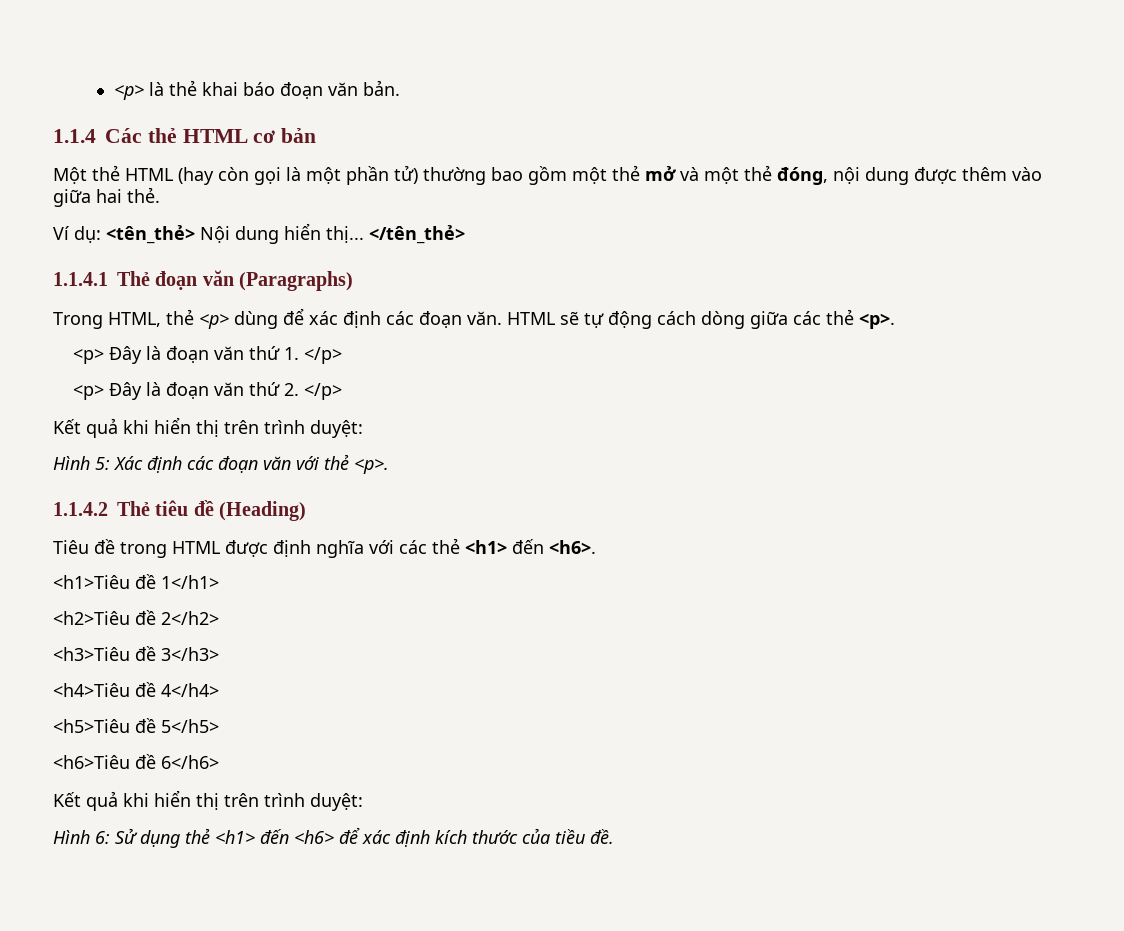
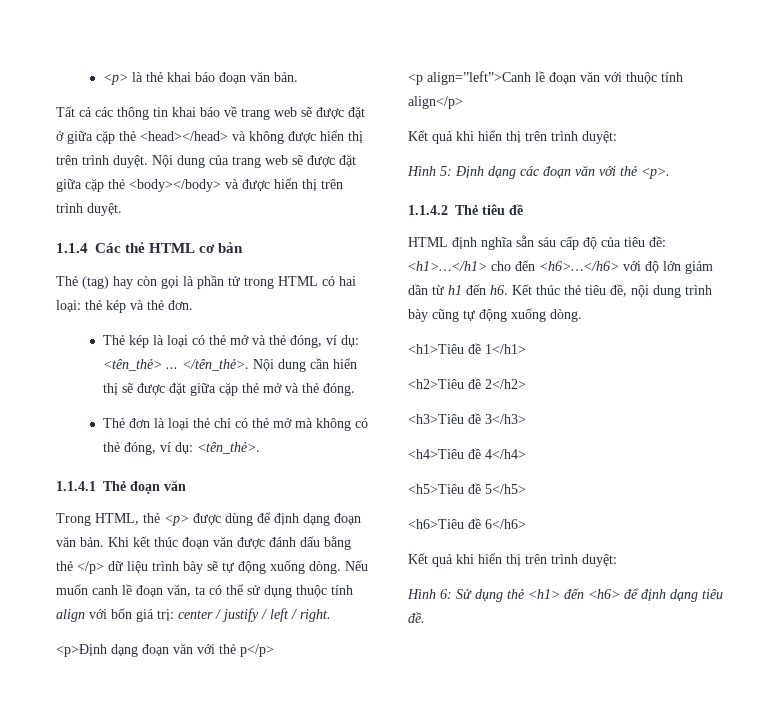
+ Tất cả các thông tin khai báo về trang web sẽ được đặt ở giữa cặp thẻ <head></head> và không được hiển thị trên trình duyệt. Nội dung của trang web sẽ được đặt giữa cặp thẻ <body></body> và được hiển thị trên trình duyệt.
- Một thẻ HTML (hay còn gọi là một phần tử) thường bao gồm một thẻ mở và một thẻ đóng, nội dung được thêm vào giữa hai thẻ.
- Ví dụ: <tên_thẻ> Nội dung hiển thị... </tên_thẻ>
+ Thẻ (tag) hay còn gọi là phần tử trong HTML có hai loại: thẻ kép và thẻ đơn.
+ Thẻ kép là loại có thẻ mở và thẻ đóng, ví dụ: <tên_thẻ> ... </tên_thẻ>. Nội dung cần hiển thị sẽ được đặt giữa cặp thẻ mở và thẻ đóng.
+ Thẻ đơn là loại thẻ chỉ có thẻ mở mà không có thẻ đóng, ví dụ: <tên_thẻ>.
- 1.1.4.1 Thẻ đoạn văn (Paragraphs)
+ 1.1.4.1 Thẻ đoạn văn
- Trong HTML, thẻ <p> dùng để xác định các đoạn văn. HTML sẽ tự động cách dòng giữa các thẻ <p>.
- <p> Đây là đoạn văn thứ 1. </p>
- <p> Đây là đoạn văn thứ 2. </p>
+ Trong HTML, thẻ <p> được dùng để định dạng đoạn văn bản. Khi kết thúc đoạn văn được đánh dấu bằng thẻ </p> dữ liệu trình bày sẽ tự động xuống dòng. Nếu muốn canh lề đoạn văn, ta có thể sử dụng thuộc tính align với bốn giá trị: center / justify / left / right.
+ <p>Định dạng đoạn văn với thẻ p</p>
+ <p align=”left”>Canh lề đoạn văn với thuộc tính align</p>
- Hình 5: Xác định các đoạn văn với thẻ <p>.
+ Hình 5: Định dạng các đoạn văn với thẻ <p>.
- 1.1.4.2 Thẻ tiêu đề (Heading)
- Tiêu đề trong HTML được định nghĩa với các thẻ <h1> đến <h6>.
+ 1.1.4.2 Thẻ tiêu đề
+ HTML định nghĩa sẵn sáu cấp độ của tiêu đề: <h1>…</h1> cho đến <h6>…</h6> với độ lớn giảm dần từ h1 đến h6. Kết thúc thẻ tiêu đề, nội dung trình bày cũng tự động xuống dòng.
- Hình 6: Sử dụng thẻ <h1> đến <h6> để xác định kích thước của tiều đề.
+ Hình 6: Sử dụng thẻ <h1> đến <h6> để định dạng tiêu đề.

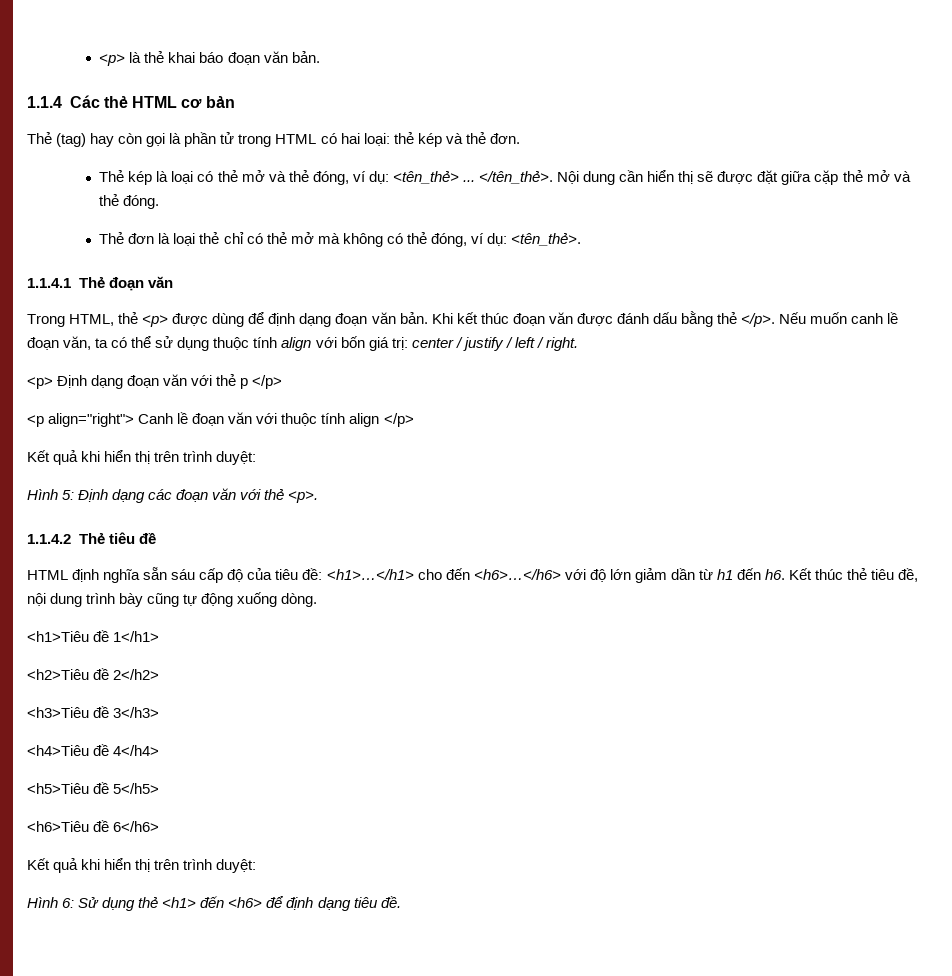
- Tất cả các thông tin khai báo về trang web sẽ được đặt ở giữa cặp thẻ <head></head> và không được hiển thị trên trình duyệt. Nội dung của trang web sẽ được đặt giữa cặp thẻ <body></body> và được hiển thị trên trình duyệt.
- Khi kết thúc đoạn văn được đánh dấu bằng thẻ </p> dữ liệu trình bày sẽ tự động xuống dòng.
+ Khi kết thúc đoạn văn được đánh dấu bằng thẻ </p>.
- <p>Định dạng đoạn văn với thẻ p</p>
+ <p> Định dạng đoạn văn với thẻ p </p>
- <p align=”left”>Canh lề đoạn văn với thuộc tính align</p>
+ <p align="right"> Canh lề đoạn văn với thuộc tính align </p>

